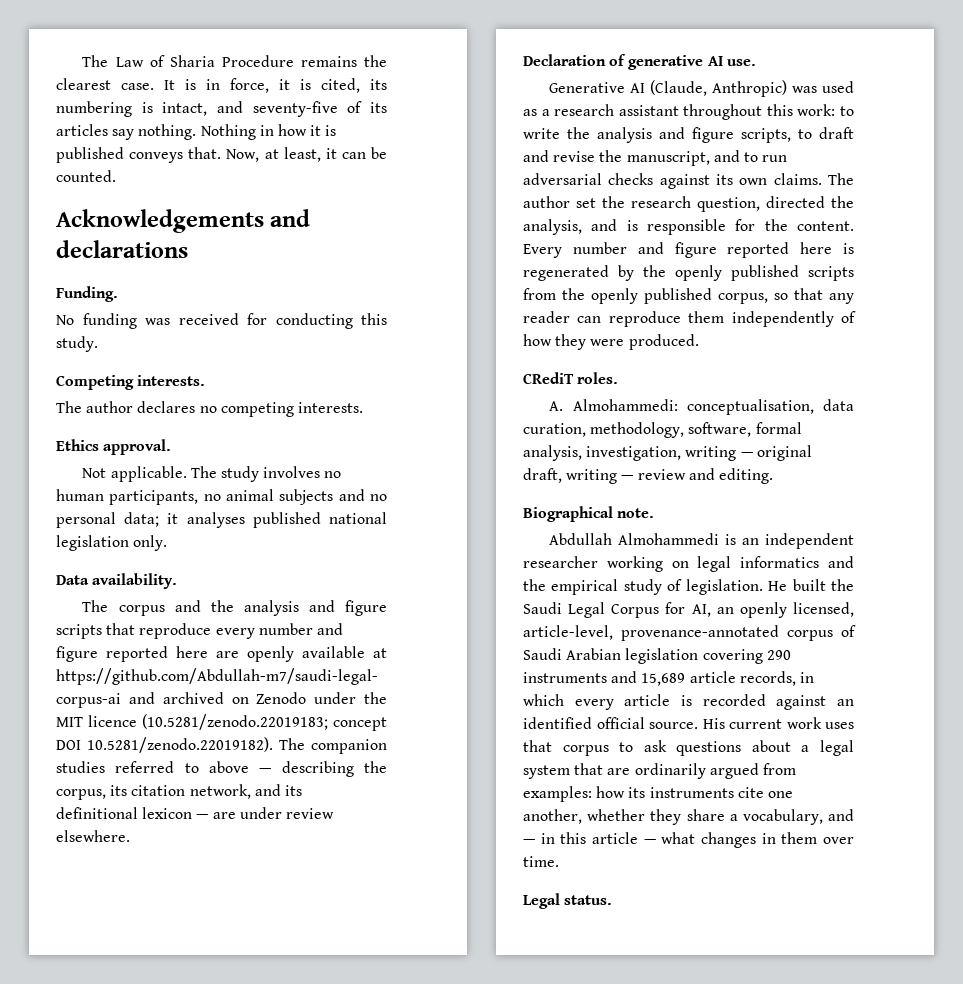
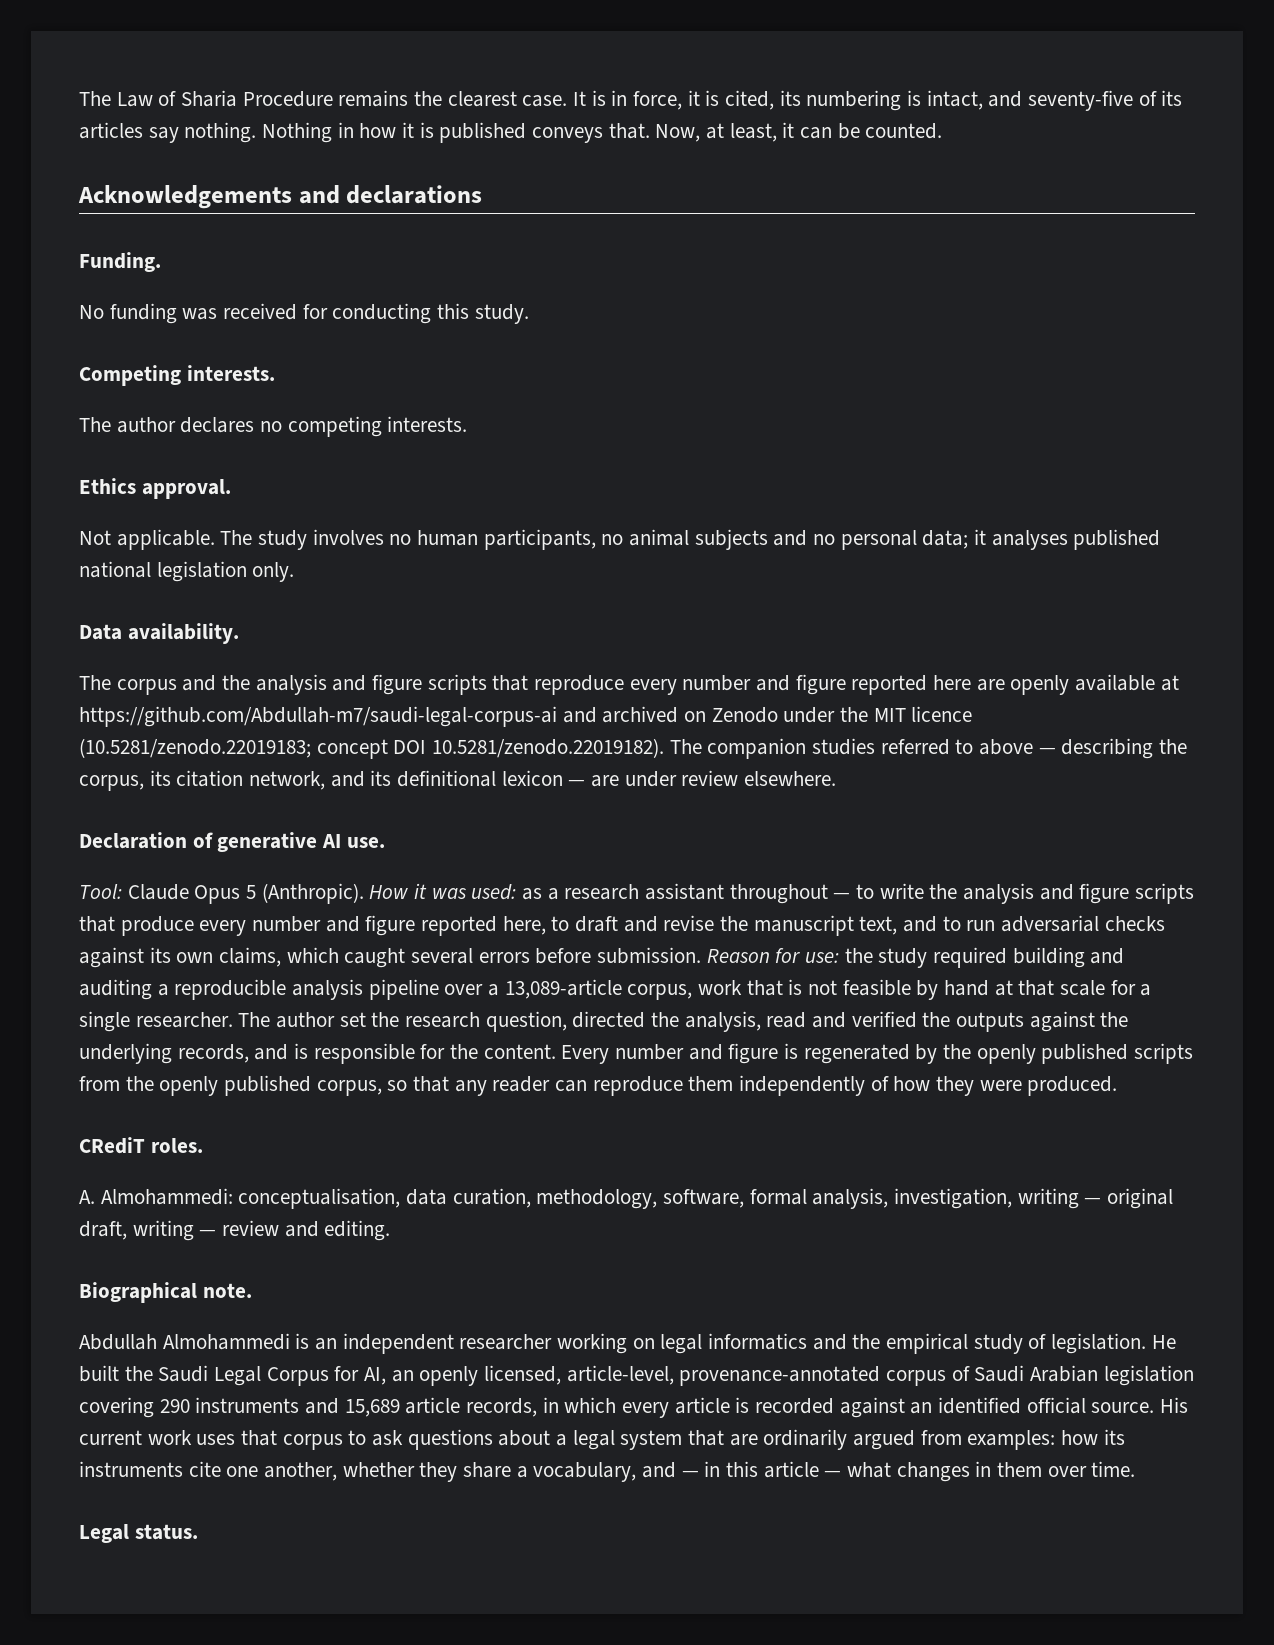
- Generative AI (Claude, Anthropic) was used as a research assistant throughout this work: to write the analysis and figure scripts, to draft and revise the manuscript, and to run adversarial checks against its own claims.
+ Tool: Claude Opus 5 (Anthropic). How it was used: as a research assistant throughout — to write the analysis and figure scripts that produce every number and figure reported here, to draft and revise the manuscript text, and to run adversarial checks against its own claims, which caught several errors before submission. Reason for use: the study required building and auditing a reproducible analysis pipeline over a 13,089-article corpus, work that is not feasible by hand at that scale for a single researcher.
- The author set the research question, directed the analysis, and is responsible for the content.
+ The author set the research question, directed the analysis, read and verified the outputs against the underlying records, and is responsible for the content.
- Every number and figure reported here is regenerated by the openly published scripts from the openly published corpus, so that any reader can reproduce them independently of how they were produced.
+ Every number and figure is regenerated by the openly published scripts from the openly published corpus, so that any reader can reproduce them independently of how they were produced.

